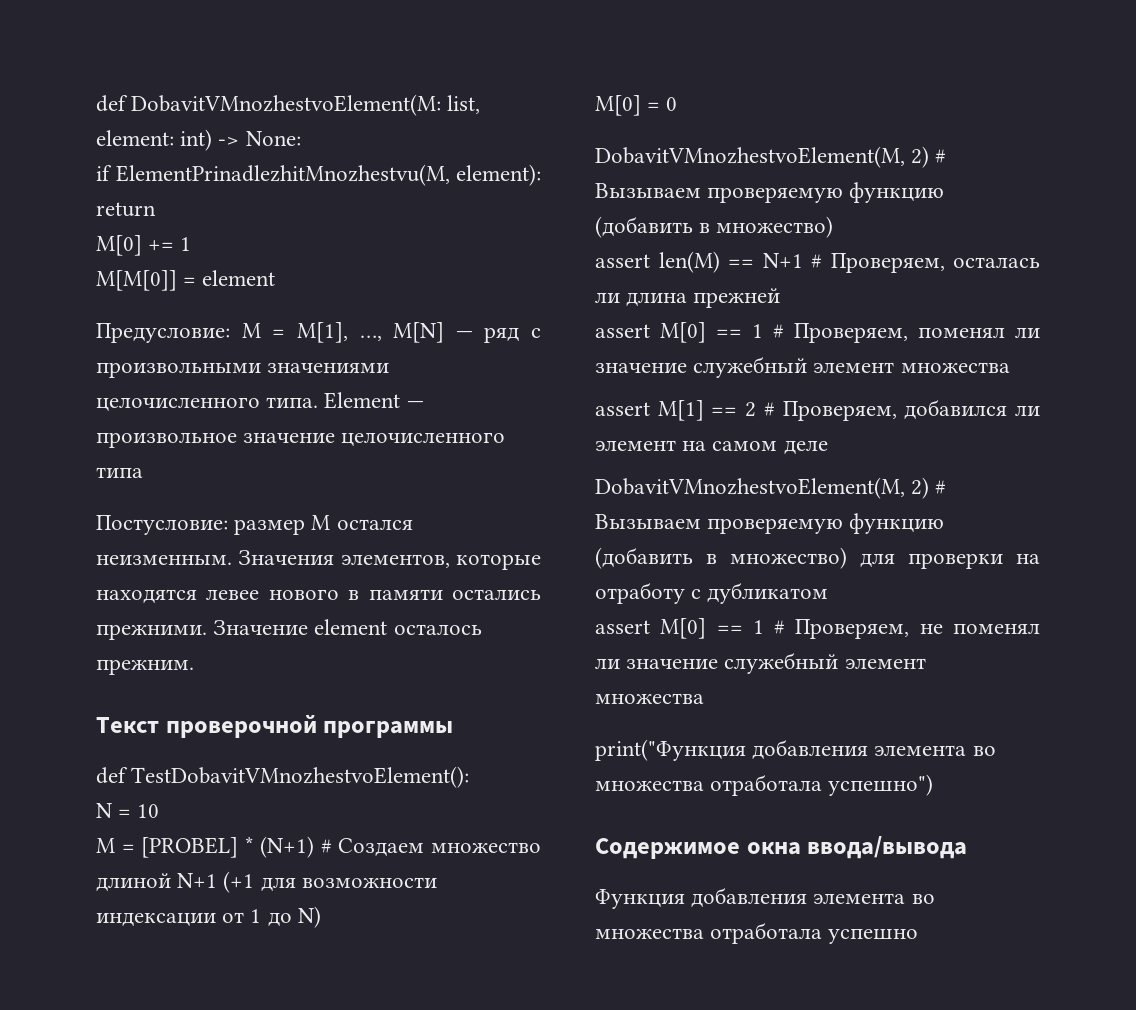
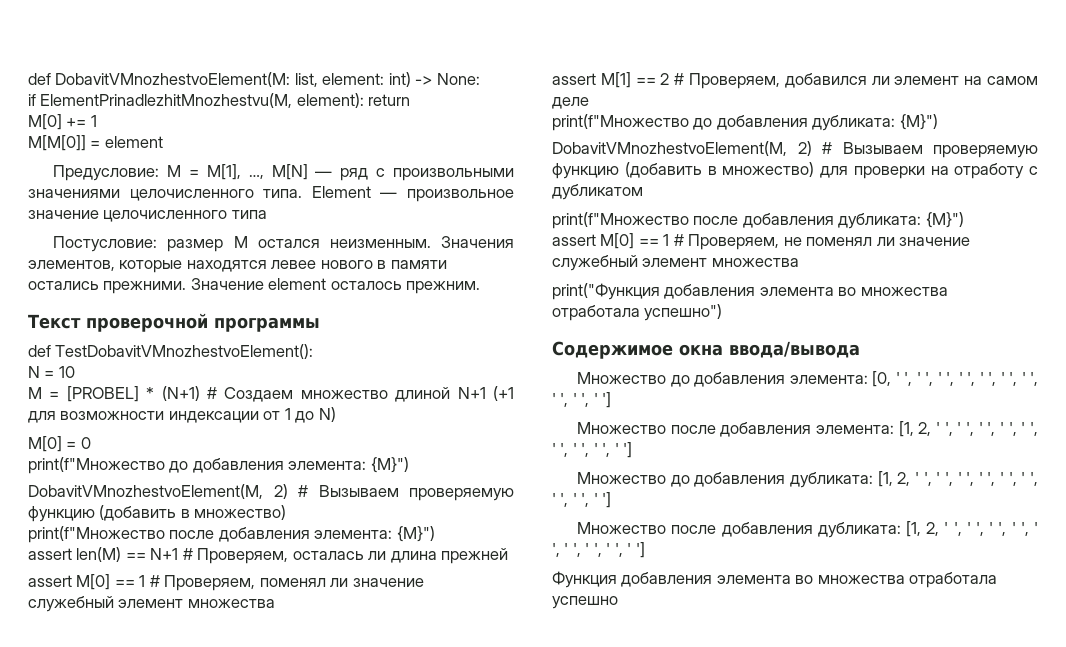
  M[0] = 0
+ print(f"Множество до добавления элемента: {M}")
  DobavitVMnozhestvoElement(M, 2) # Вызываем проверяемую функцию (добавить в множество)
+ print(f"Множество после добавления элемента: {M}")
+ print(f"Множество до добавления дубликата: {M}")
+ print(f"Множество после добавления дубликата: {M}")
+ Множество до добавления элемента: [0, ' ', ' ', ' ', ' ', ' ', ' ', ' ', ' ', ' ', ' ']
+ Множество после добавления элемента: [1, 2, ' ', ' ', ' ', ' ', ' ', ' ', ' ', ' ', ' ']
+ Множество до добавления дубликата: [1, 2, ' ', ' ', ' ', ' ', ' ', ' ', ' ', ' ', ' ']
+ Множество после добавления дубликата: [1, 2, ' ', ' ', ' ', ' ', ' ', ' ', ' ', ' ', ' ']

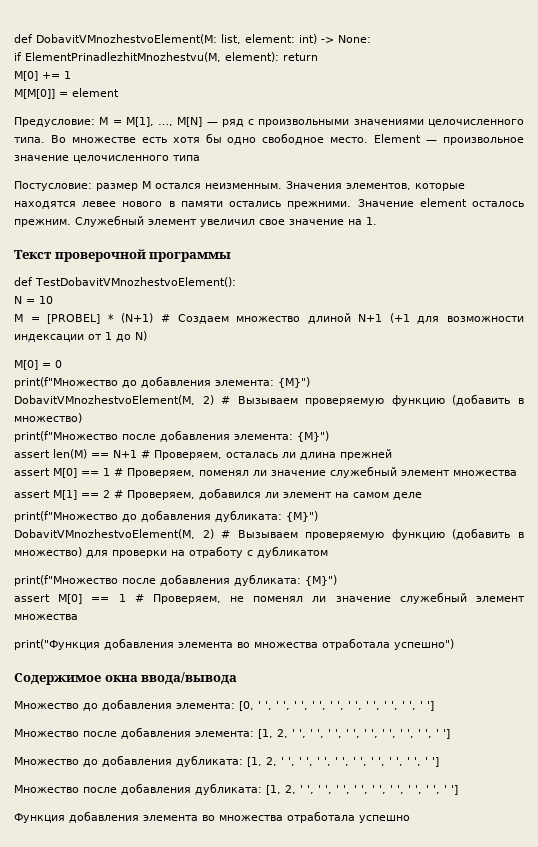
+ Во множестве есть хотя бы одно свободное место.
+ Служебный элемент увеличил свое значение на 1.

